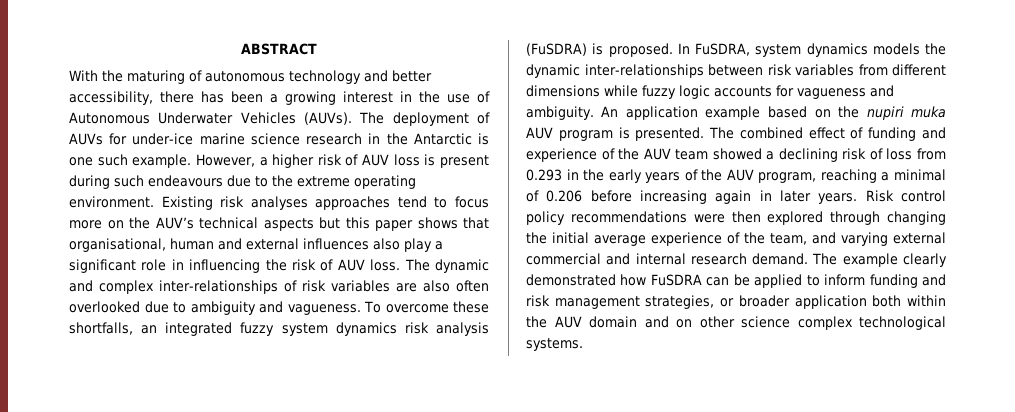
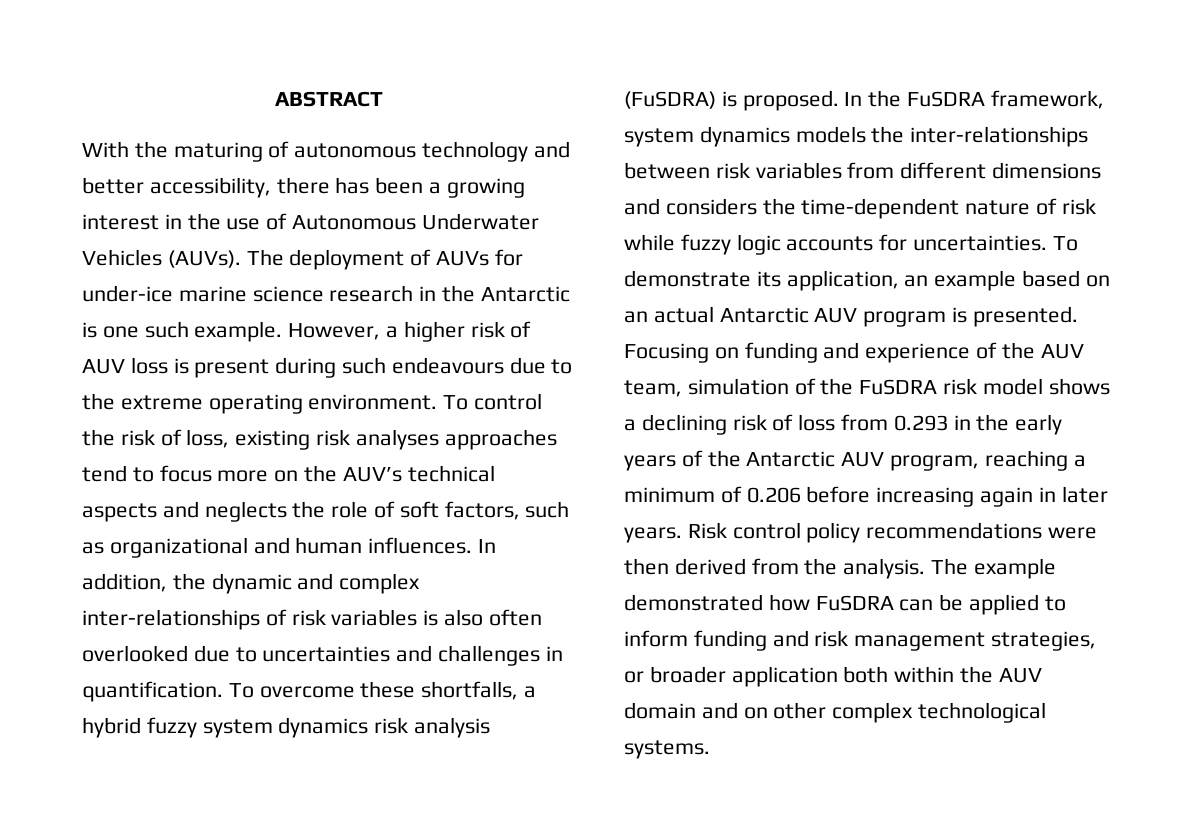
- Existing risk analyses approaches tend to focus more on the AUV’s technical aspects but this paper shows that organisational, human and external influences also play a significant role in influencing the risk of AUV loss. The dynamic and complex inter-relationships of risk variables are also often overlooked due to ambiguity and vagueness.
+ To control the risk of loss, existing risk analyses approaches tend to focus more on the AUV’s technical aspects and neglects the role of soft factors, such as organizational and human influences. In addition, the dynamic and complex inter-relationships of risk variables is also often overlooked due to uncertainties and challenges in quantification.
- To overcome these shortfalls, an integrated fuzzy system dynamics risk analysis (FuSDRA) is proposed.
+ To overcome these shortfalls, a hybrid fuzzy system dynamics risk analysis (FuSDRA) is proposed.
- In FuSDRA, system dynamics models the dynamic inter-relationships between risk variables from different dimensions while fuzzy logic accounts for vagueness and ambiguity. An application example based on the nupiri muka AUV program is presented. The combined effect of funding and experience of the AUV team showed a declining risk of loss from 0.293 in the early years of the AUV program, reaching a minimal of 0.206 before increasing again in later years.
+ In the FuSDRA framework, system dynamics models the inter-relationships between risk variables from different dimensions and considers the time-dependent nature of risk while fuzzy logic accounts for uncertainties. To demonstrate its application, an example based on an actual Antarctic AUV program is presented. Focusing on funding and experience of the AUV team, simulation of the FuSDRA risk model shows a declining risk of loss from 0.293 in the early years of the Antarctic AUV program, reaching a minimum of 0.206 before increasing again in later years.
- Risk control policy recommendations were then explored through changing the initial average experience of the team, and varying external commercial and internal research demand.
+ Risk control policy recommendations were then derived from the analysis.
- The example clearly demonstrated how FuSDRA can be applied to inform funding and risk management strategies, or broader application both within the AUV domain and on other science complex technological systems.
+ The example demonstrated how FuSDRA can be applied to inform funding and risk management strategies, or broader application both within the AUV domain and on other complex technological systems.

